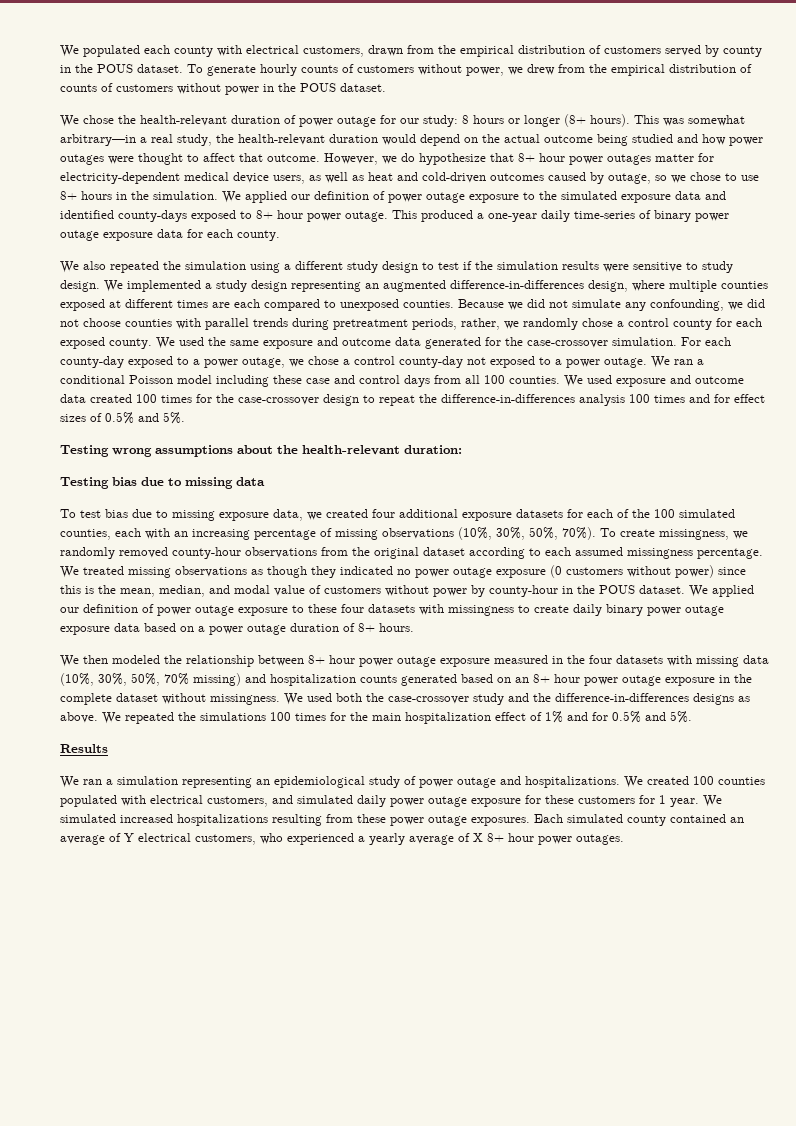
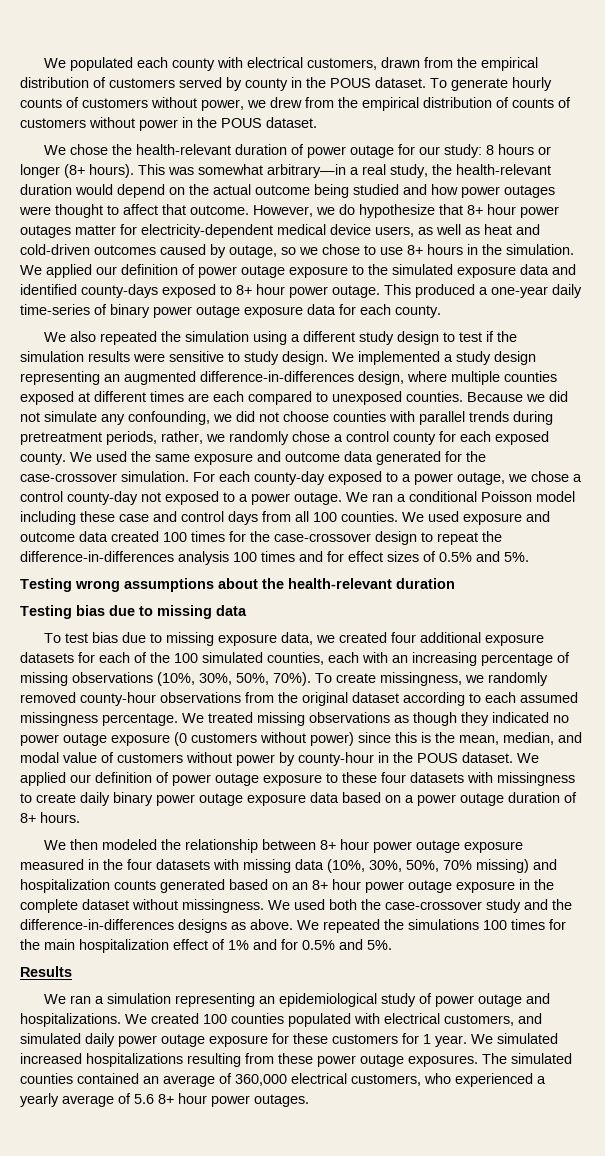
- Testing wrong assumptions about the health-relevant duration:
+ Testing wrong assumptions about the health-relevant duration
- Each simulated county contained an average of Y electrical customers, who experienced a yearly average of X 8+ hour power outages.
+ The simulated counties contained an average of 360,000 electrical customers, who experienced a yearly average of 5.6 8+ hour power outages.

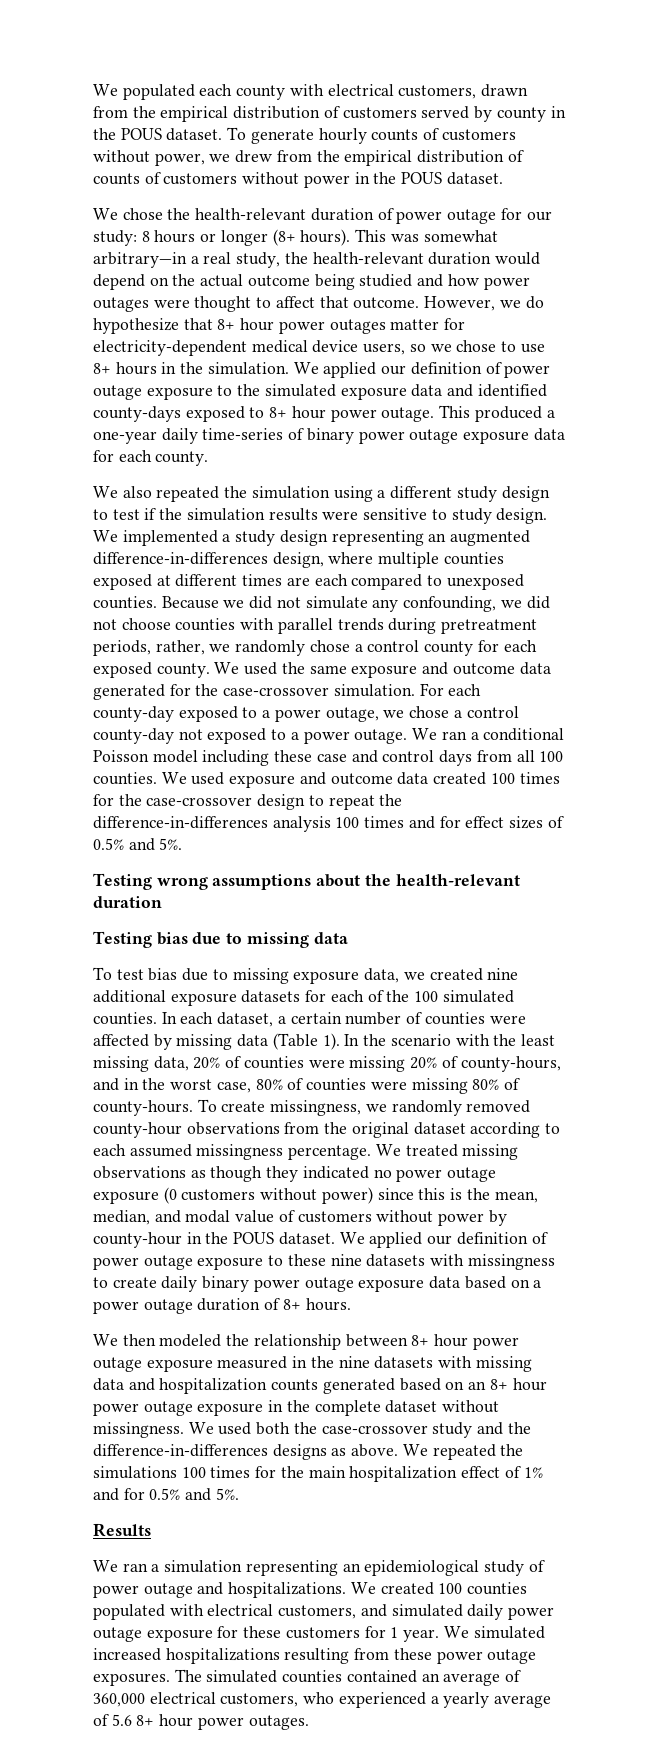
- However, we do hypothesize that 8+ hour power outages matter for electricity-dependent medical device users, as well as heat and cold-driven outcomes caused by outage, so we chose to use 8+ hours in the simulation.
+ However, we do hypothesize that 8+ hour power outages matter for electricity-dependent medical device users, so we chose to use 8+ hours in the simulation.
- To test bias due to missing exposure data, we created four additional exposure datasets for each of the 100 simulated counties, each with an increasing percentage of missing observations (10%, 30%, 50%, 70%).
+ To test bias due to missing exposure data, we created nine additional exposure datasets for each of the 100 simulated counties. In each dataset, a certain number of counties were affected by missing data (Table 1). In the scenario with the least missing data, 20% of counties were missing 20% of county-hours, and in the worst case, 80% of counties were missing 80% of county-hours.
- We applied our definition of power outage exposure to these four datasets with missingness to create daily binary power outage exposure data based on a power outage duration of 8+ hours.
+ We applied our definition of power outage exposure to these nine datasets with missingness to create daily binary power outage exposure data based on a power outage duration of 8+ hours.
- We then modeled the relationship between 8+ hour power outage exposure measured in the four datasets with missing data (10%, 30%, 50%, 70% missing) and hospitalization counts generated based on an 8+ hour power outage exposure in the complete dataset without missingness.
+ We then modeled the relationship between 8+ hour power outage exposure measured in the nine datasets with missing data and hospitalization counts generated based on an 8+ hour power outage exposure in the complete dataset without missingness.

